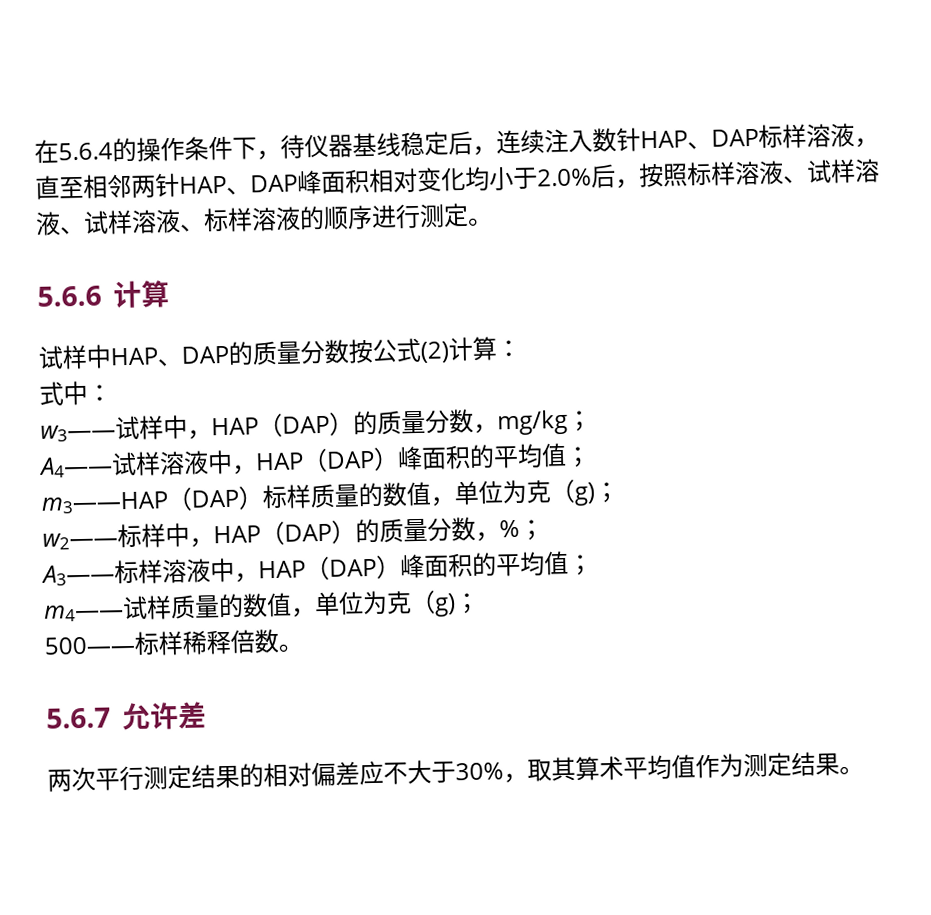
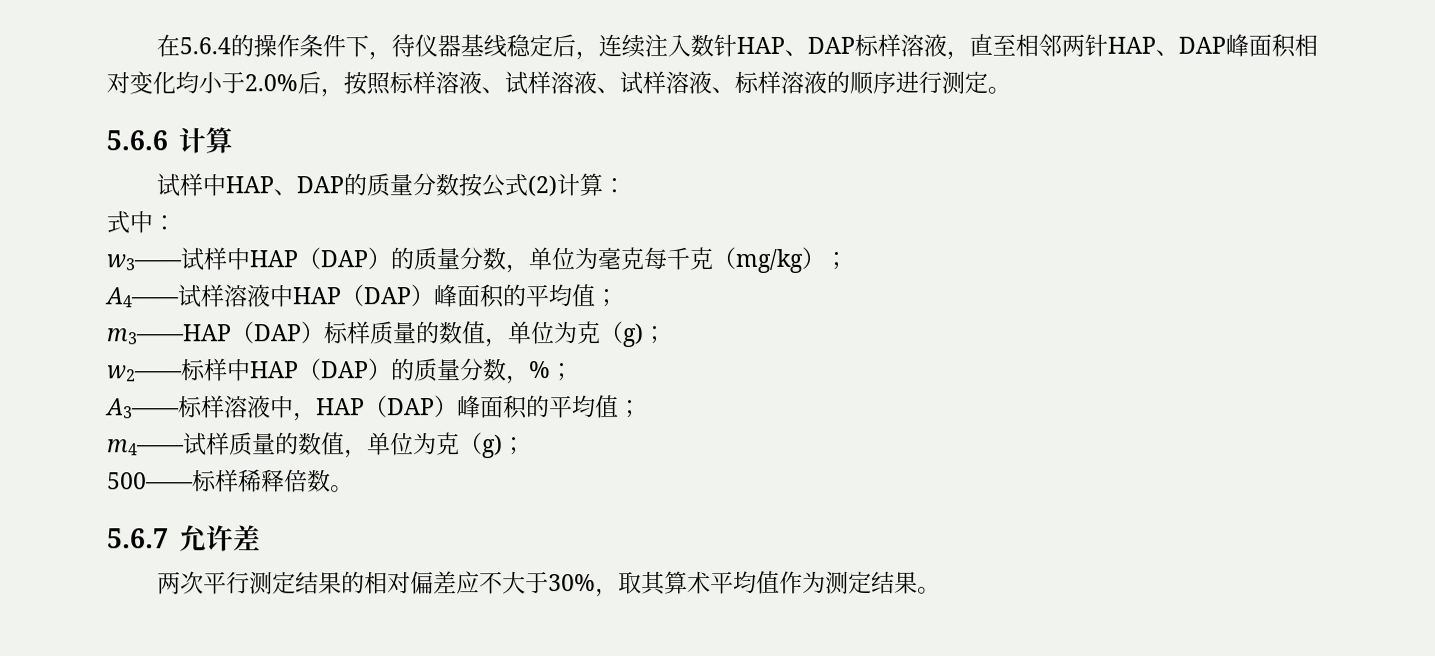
- w3——试样中，HAP（DAP）的质量分数，mg/kg；
+ w3——试样中HAP（DAP）的质量分数，单位为毫克每千克（mg/kg）；
- A4——试样溶液中，HAP（DAP）峰面积的平均值；
+ A4——试样溶液中HAP（DAP）峰面积的平均值；
- w2——标样中，HAP（DAP）的质量分数，%；
+ w2——标样中HAP（DAP）的质量分数，%；

